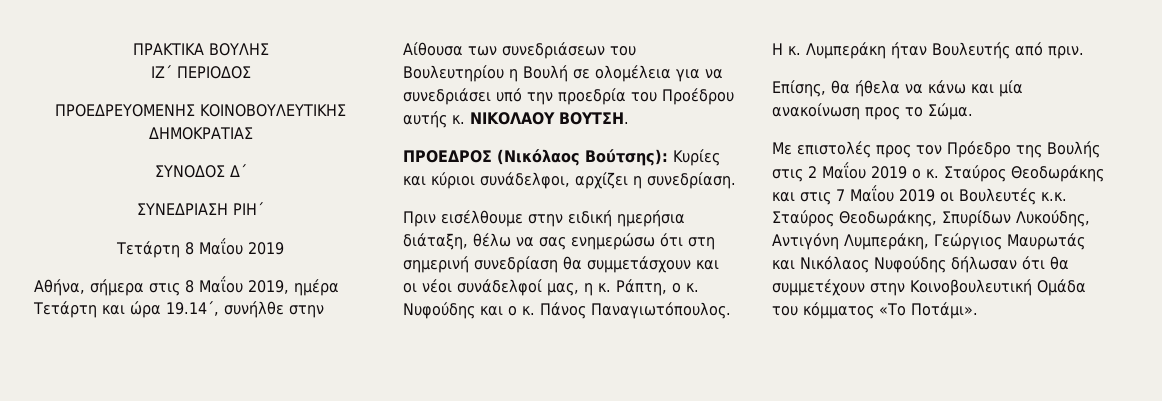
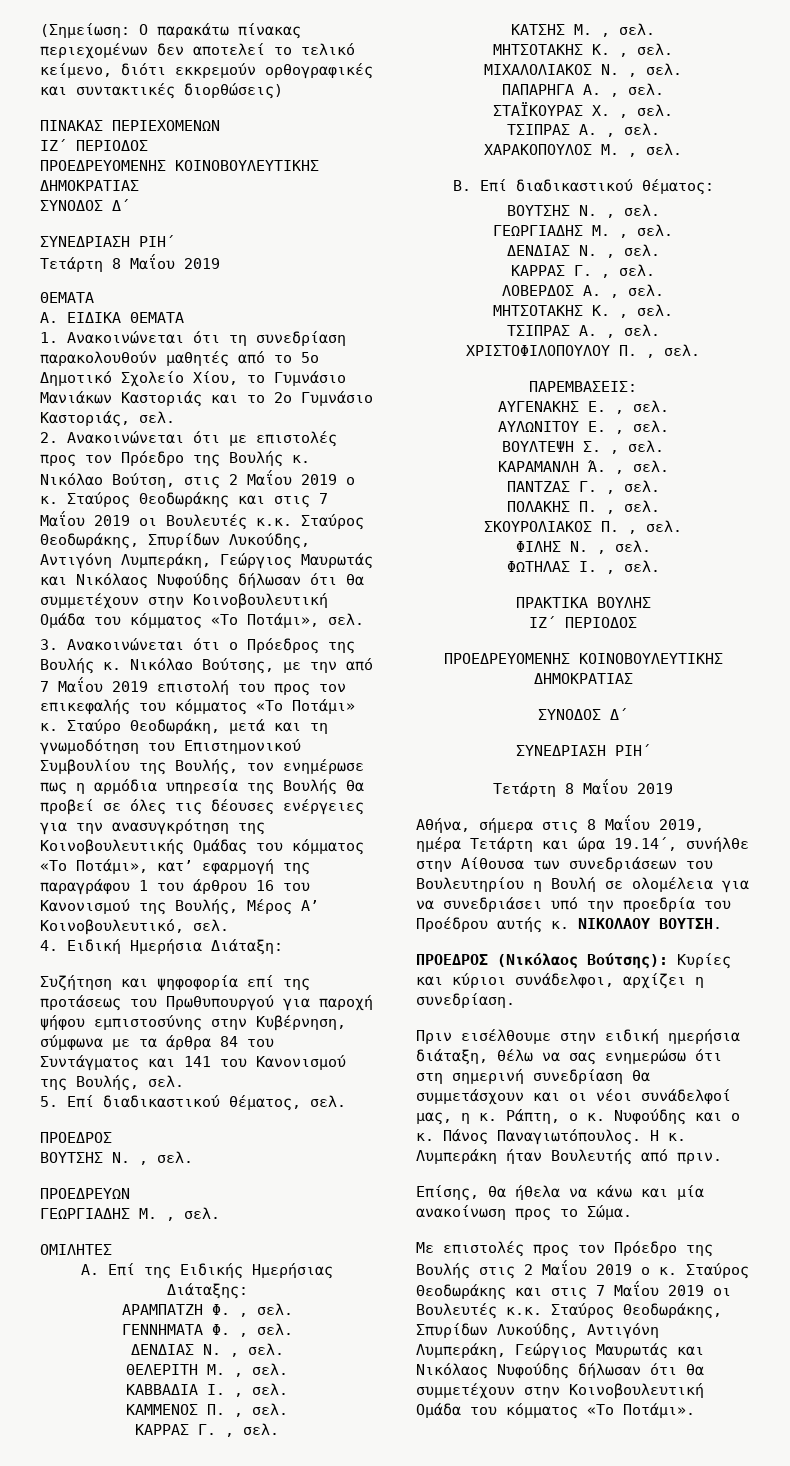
+ (Σημείωση: Ο παρακάτω πίνακας περιεχομένων δεν αποτελεί το τελικό κείμενο, διότι εκκρεμούν ορθογραφικές και συντακτικές διορθώσεις)
+ ΠΙΝΑΚΑΣ ΠΕΡΙΕΧΟΜΕΝΩΝ
+ ΙΖ΄ ΠΕΡΙΟΔΟΣ
+ ΠΡΟΕΔΡΕΥΟΜΕΝΗΣ ΚΟΙΝΟΒΟΥΛΕΥΤΙΚΗΣ ΔΗΜΟΚΡΑΤΙΑΣ
+ ΣΥΝΟΔΟΣ Δ΄
+ ΣΥΝΕΔΡΙΑΣΗ ΡΙΗ΄
+ Τετάρτη 8 Μαΐου 2019
+ ΘΕΜΑΤΑ
+ Α. ΕΙΔΙΚΑ ΘΕΜΑΤΑ
+ 1. Ανακοινώνεται ότι τη συνεδρίαση παρακολουθούν μαθητές από το 5ο Δημοτικό Σχολείο Χίου, το Γυμνάσιο Μανιάκων Καστοριάς και το 2ο Γυμνάσιο Καστοριάς, σελ.
+ 2. Ανακοινώνεται ότι με επιστολές προς τον Πρόεδρο της Βουλής κ. Νικόλαο Βούτση, στις 2 Μαΐου 2019 ο κ. Σταύρος Θεοδωράκης και στις 7 Μαΐου 2019 οι Βουλευτές κ.κ. Σταύρος Θεοδωράκης, Σπυρίδων Λυκούδης, Αντιγόνη Λυμπεράκη, Γεώργιος Μαυρωτάς και Νικόλαος Νυφούδης δήλωσαν ότι θα συμμετέχουν στην Κοινοβουλευτική Ομάδα του κόμματος «Το Ποτάμι», σελ.
+ 3. Ανακοινώνεται ότι ο Πρόεδρος της Βουλής κ. Νικόλαο Βούτσης, με την από 7 Μαΐου 2019 επιστολή του προς τον επικεφαλής του κόμματος «Το Ποτάμι» κ. Σταύρο Θεοδωράκη, μετά και τη γνωμοδότηση του Επιστημονικού Συμβουλίου της Βουλής, τον ενημέρωσε πως η αρμόδια υπηρεσία της Βουλής θα προβεί σε όλες τις δέουσες ενέργειες για την ανασυγκρότηση της Κοινοβουλευτικής Ομάδας του κόμματος «Το Ποτάμι», κατ’ εφαρμογή της παραγράφου 1 του άρθρου 16 του Κανονισμού της Βουλής, Μέρος Α’ Κοινοβουλευτικό, σελ.
+ 4. Ειδική Ημερήσια Διάταξη:
+ Συζήτηση και ψηφοφορία επί της προτάσεως του Πρωθυπουργού για παροχή ψήφου εμπιστοσύνης στην Κυβέρνηση, σύμφωνα με τα άρθρα 84 του Συντάγματος και 141 του Κανονισμού της Βουλής, σελ.
+ 5. Επί διαδικαστικού θέματος, σελ.
+ ΠΡΟΕΔΡΟΣ
+ ΒΟΥΤΣΗΣ Ν. , σελ.
+ ΠΡΟΕΔΡΕΥΩΝ
+ ΓΕΩΡΓΙΑΔΗΣ Μ. , σελ.
+ ΟΜΙΛΗΤΕΣ
+ Α. Επί της Ειδικής Ημερήσιας Διάταξης:
+ ΑΡΑΜΠΑΤΖΗ Φ. , σελ.
+ ΓΕΝΝΗΜΑΤΑ Φ. , σελ.
+ ΔΕΝΔΙΑΣ Ν. , σελ.
+ ΘΕΛΕΡΙΤΗ Μ. , σελ.
+ ΚΑΒΒΑΔΙΑ Ι. , σελ.
+ ΚΑΜΜΕΝΟΣ Π. , σελ.
+ ΚΑΡΡΑΣ Γ. , σελ.
+ ΚΑΤΣΗΣ Μ. , σελ.
+ ΜΗΤΣΟΤΑΚΗΣ Κ. , σελ.
+ ΜΙΧΑΛΟΛΙΑΚΟΣ Ν. , σελ.
+ ΠΑΠΑΡΗΓΑ Α. , σελ.
+ ΣΤΑΪΚΟΥΡΑΣ Χ. , σελ.
+ ΤΣΙΠΡΑΣ Α. , σελ.
+ ΧΑΡΑΚΟΠΟΥΛΟΣ Μ. , σελ.
+ Β. Επί διαδικαστικού θέματος:
+ ΒΟΥΤΣΗΣ Ν. , σελ.
+ ΓΕΩΡΓΙΑΔΗΣ Μ. , σελ.
+ ΔΕΝΔΙΑΣ Ν. , σελ.
+ ΚΑΡΡΑΣ Γ. , σελ.
+ ΛΟΒΕΡΔΟΣ Α. , σελ.
+ ΜΗΤΣΟΤΑΚΗΣ Κ. , σελ.
+ ΤΣΙΠΡΑΣ Α. , σελ.
+ ΧΡΙΣΤΟΦΙΛΟΠΟΥΛΟΥ Π. , σελ.
+ ΠΑΡΕΜΒΑΣΕΙΣ:
+ ΑΥΓΕΝΑΚΗΣ Ε. , σελ.
+ ΑΥΛΩΝΙΤΟΥ Ε. , σελ.
+ ΒΟΥΛΤΕΨΗ Σ. , σελ.
+ ΚΑΡΑΜΑΝΛΗ Ά. , σελ.
+ ΠΑΝΤΖΑΣ Γ. , σελ.
+ ΠΟΛΑΚΗΣ Π. , σελ.
+ ΣΚΟΥΡΟΛΙΑΚΟΣ Π. , σελ.
+ ΦΙΛΗΣ Ν. , σελ.
+ ΦΩΤΗΛΑΣ Ι. , σελ.

